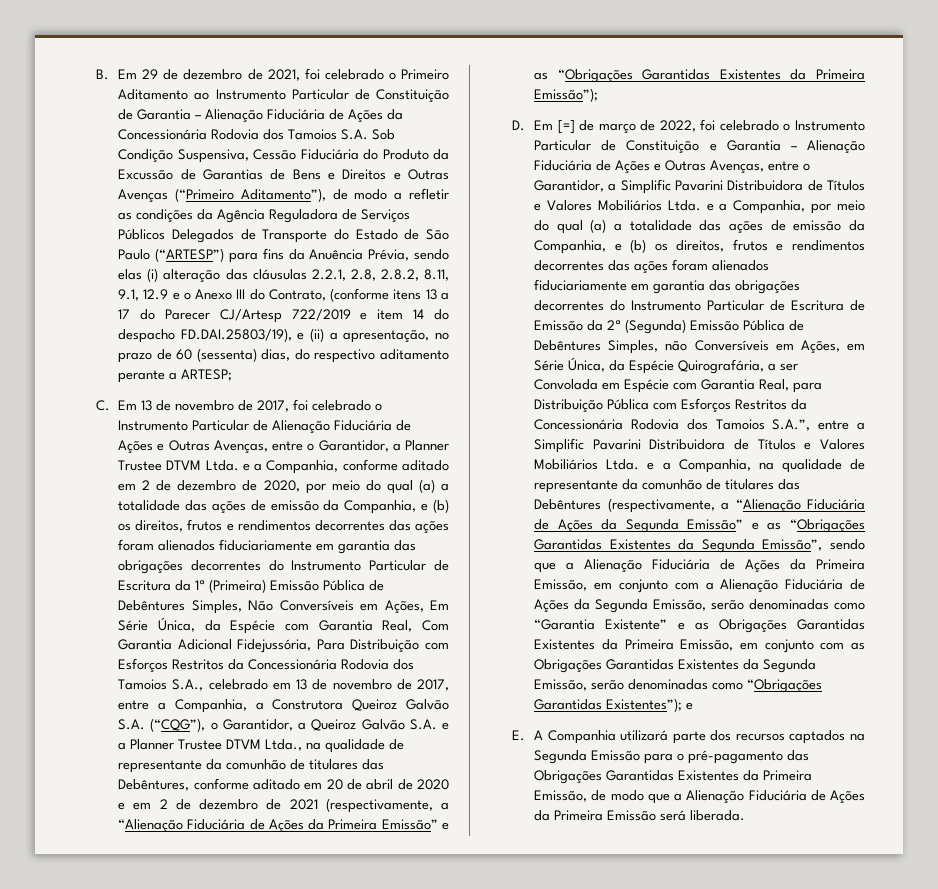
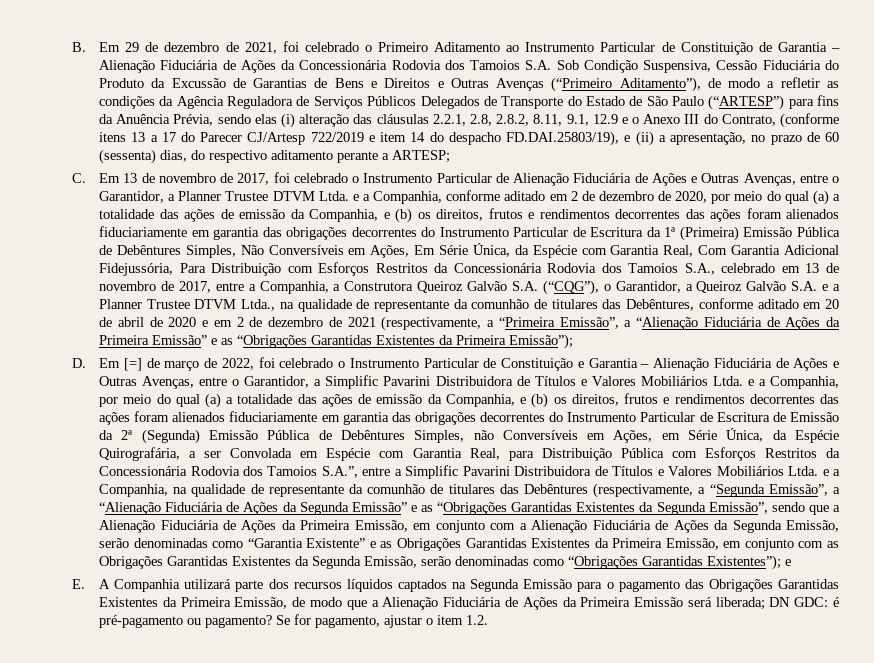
- C. Em 13 de novembro de 2017, foi celebrado o Instrumento Particular de Alienação Fiduciária de Ações e Outras Avenças, entre o Garantidor, a Planner Trustee DTVM Ltda. e a Companhia, conforme aditado em 2 de dezembro de 2020, por meio do qual (a) a totalidade das ações de emissão da Companhia, e (b) os direitos, frutos e rendimentos decorrentes das ações foram alienados fiduciariamente em garantia das obrigações decorrentes do Instrumento Particular de Escritura da 1ª (Primeira) Emissão Pública de Debêntures Simples, Não Conversíveis em Ações, Em Série Única, da Espécie com Garantia Real, Com Garantia Adicional Fidejussória, Para Distribuição com Esforços Restritos da Concessionária Rodovia dos Tamoios S.A., celebrado em 13 de novembro de 2017, entre a Companhia, a Construtora Queiroz Galvão S.A. (“CQG”), o Garantidor, a Queiroz Galvão S.A. e a Planner Trustee DTVM Ltda., na qualidade de representante da comunhão de titulares das Debêntures, conforme aditado em 20 de abril de 2020 e em 2 de dezembro de 2021 (respectivamente, a “Alienação Fiduciária de Ações da Primeira Emissão” e as “Obrigações Garantidas Existentes da Primeira Emissão”);
+ C. Em 13 de novembro de 2017, foi celebrado o Instrumento Particular de Alienação Fiduciária de Ações e Outras Avenças, entre o Garantidor, a Planner Trustee DTVM Ltda. e a Companhia, conforme aditado em 2 de dezembro de 2020, por meio do qual (a) a totalidade das ações de emissão da Companhia, e (b) os direitos, frutos e rendimentos decorrentes das ações foram alienados fiduciariamente em garantia das obrigações decorrentes do Instrumento Particular de Escritura da 1ª (Primeira) Emissão Pública de Debêntures Simples, Não Conversíveis em Ações, Em Série Única, da Espécie com Garantia Real, Com Garantia Adicional Fidejussória, Para Distribuição com Esforços Restritos da Concessionária Rodovia dos Tamoios S.A., celebrado em 13 de novembro de 2017, entre a Companhia, a Construtora Queiroz Galvão S.A. (“CQG”), o Garantidor, a Queiroz Galvão S.A. e a Planner Trustee DTVM Ltda., na qualidade de representante da comunhão de titulares das Debêntures, conforme aditado em 20 de abril de 2020 e em 2 de dezembro de 2021 (respectivamente, a “Primeira Emissão”, a “Alienação Fiduciária de Ações da Primeira Emissão” e as “Obrigações Garantidas Existentes da Primeira Emissão”);
- D. Em [=] de março de 2022, foi celebrado o Instrumento Particular de Constituição e Garantia – Alienação Fiduciária de Ações e Outras Avenças, entre o Garantidor, a Simplific Pavarini Distribuidora de Títulos e Valores Mobiliários Ltda. e a Companhia, por meio do qual (a) a totalidade das ações de emissão da Companhia, e (b) os direitos, frutos e rendimentos decorrentes das ações foram alienados fiduciariamente em garantia das obrigações decorrentes do Instrumento Particular de Escritura de Emissão da 2ª (Segunda) Emissão Pública de Debêntures Simples, não Conversíveis em Ações, em Série Única, da Espécie Quirografária, a ser Convolada em Espécie com Garantia Real, para Distribuição Pública com Esforços Restritos da Concessionária Rodovia dos Tamoios S.A.”, entre a Simplific Pavarini Distribuidora de Títulos e Valores Mobiliários Ltda. e a Companhia, na qualidade de representante da comunhão de titulares das Debêntures (respectivamente, a “Alienação Fiduciária de Ações da Segunda Emissão” e as “Obrigações Garantidas Existentes da Segunda Emissão”, sendo que a Alienação Fiduciária de Ações da Primeira Emissão, em conjunto com a Alienação Fiduciária de Ações da Segunda Emissão, serão denominadas como “Garantia Existente” e as Obrigações Garantidas Existentes da Primeira Emissão, em conjunto com as Obrigações Garantidas Existentes da Segunda Emissão, serão denominadas como “Obrigações Garantidas Existentes”);
+ D. Em [=] de março de 2022, foi celebrado o Instrumento Particular de Constituição e Garantia – Alienação Fiduciária de Ações e Outras Avenças, entre o Garantidor, a Simplific Pavarini Distribuidora de Títulos e Valores Mobiliários Ltda. e a Companhia, por meio do qual (a) a totalidade das ações de emissão da Companhia, e (b) os direitos, frutos e rendimentos decorrentes das ações foram alienados fiduciariamente em garantia das obrigações decorrentes do Instrumento Particular de Escritura de Emissão da 2ª (Segunda) Emissão Pública de Debêntures Simples, não Conversíveis em Ações, em Série Única, da Espécie Quirografária, a ser Convolada em Espécie com Garantia Real, para Distribuição Pública com Esforços Restritos da Concessionária Rodovia dos Tamoios S.A.”, entre a Simplific Pavarini Distribuidora de Títulos e Valores Mobiliários Ltda. e a Companhia, na qualidade de representante da comunhão de titulares das Debêntures (respectivamente, a “Segunda Emissão”, a “Alienação Fiduciária de Ações da Segunda Emissão” e as “Obrigações Garantidas Existentes da Segunda Emissão”, sendo que a Alienação Fiduciária de Ações da Primeira Emissão, em conjunto com a Alienação Fiduciária de Ações da Segunda Emissão, serão denominadas como “Garantia Existente” e as Obrigações Garantidas Existentes da Primeira Emissão, em conjunto com as Obrigações Garantidas Existentes da Segunda Emissão, serão denominadas como “Obrigações Garantidas Existentes”);
- E. A Companhia utilizará parte dos recursos captados na Segunda Emissão para o pré-pagamento das Obrigações Garantidas Existentes da Primeira Emissão, de modo que a Alienação Fiduciária de Ações da Primeira Emissão será liberada.
+ E. A Companhia utilizará parte dos recursos líquidos captados na Segunda Emissão para o pagamento das Obrigações Garantidas Existentes da Primeira Emissão, de modo que a Alienação Fiduciária de Ações da Primeira Emissão será liberada; DN GDC: é pré-pagamento ou pagamento? Se for pagamento, ajustar o item 1.2.

